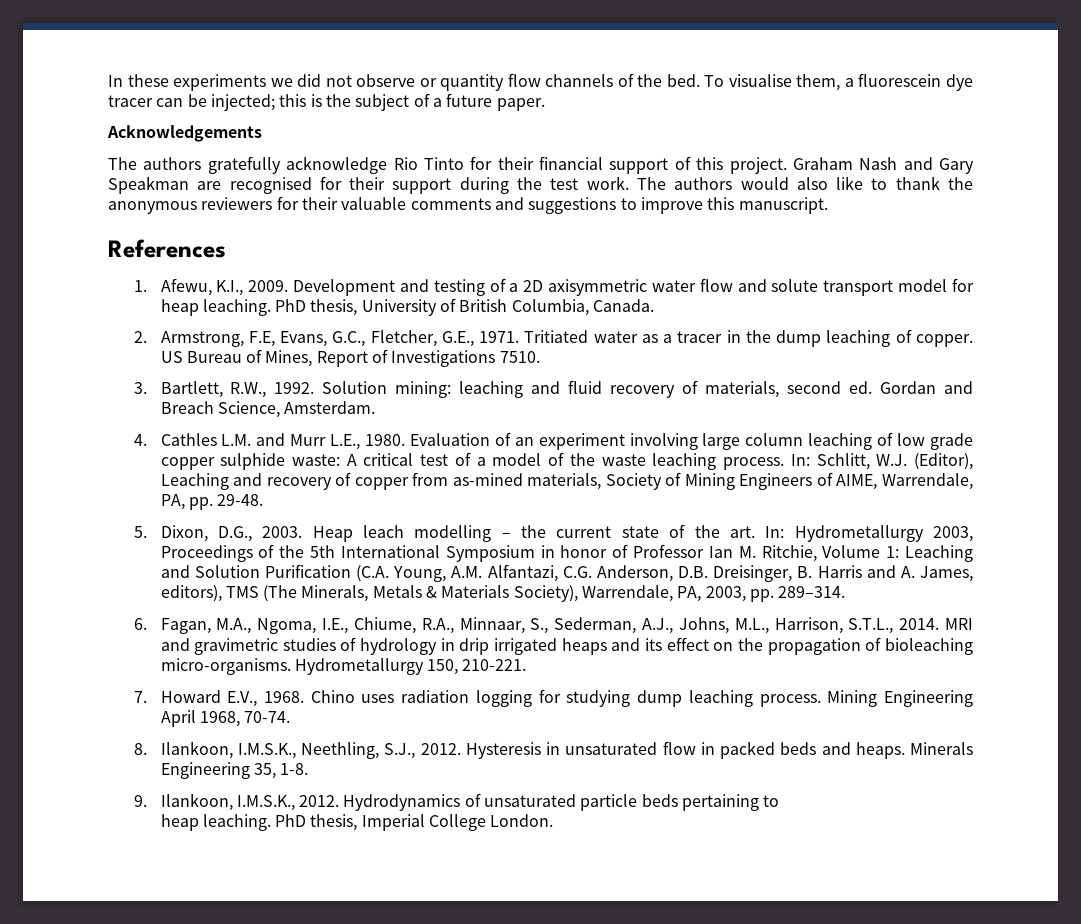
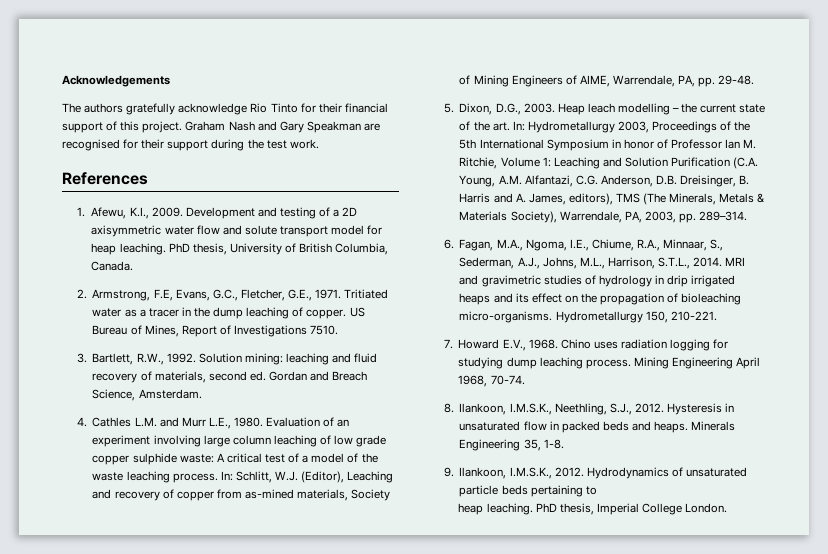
- In these experiments we did not observe or quantity flow channels of the bed. To visualise them, a fluorescein dye tracer can be injected; this is the subject of a future paper.
- The authors would also like to thank the anonymous reviewers for their valuable comments and suggestions to improve this manuscript.

